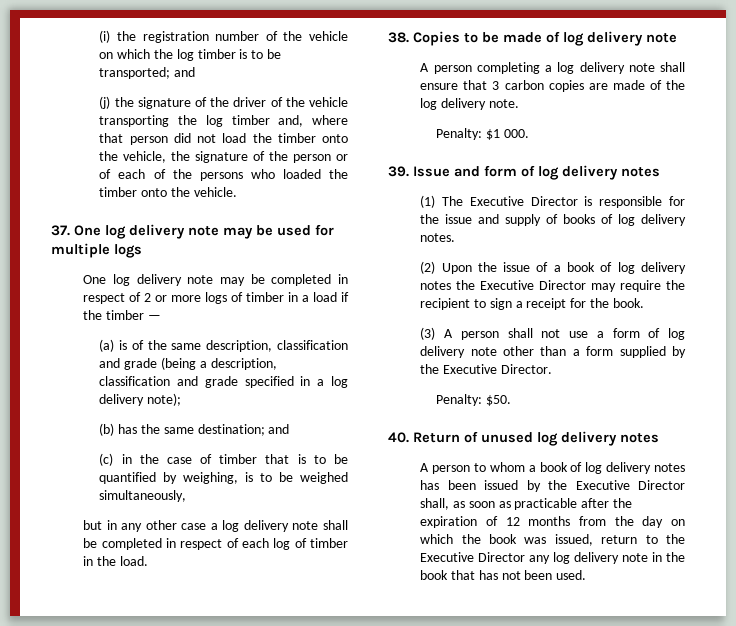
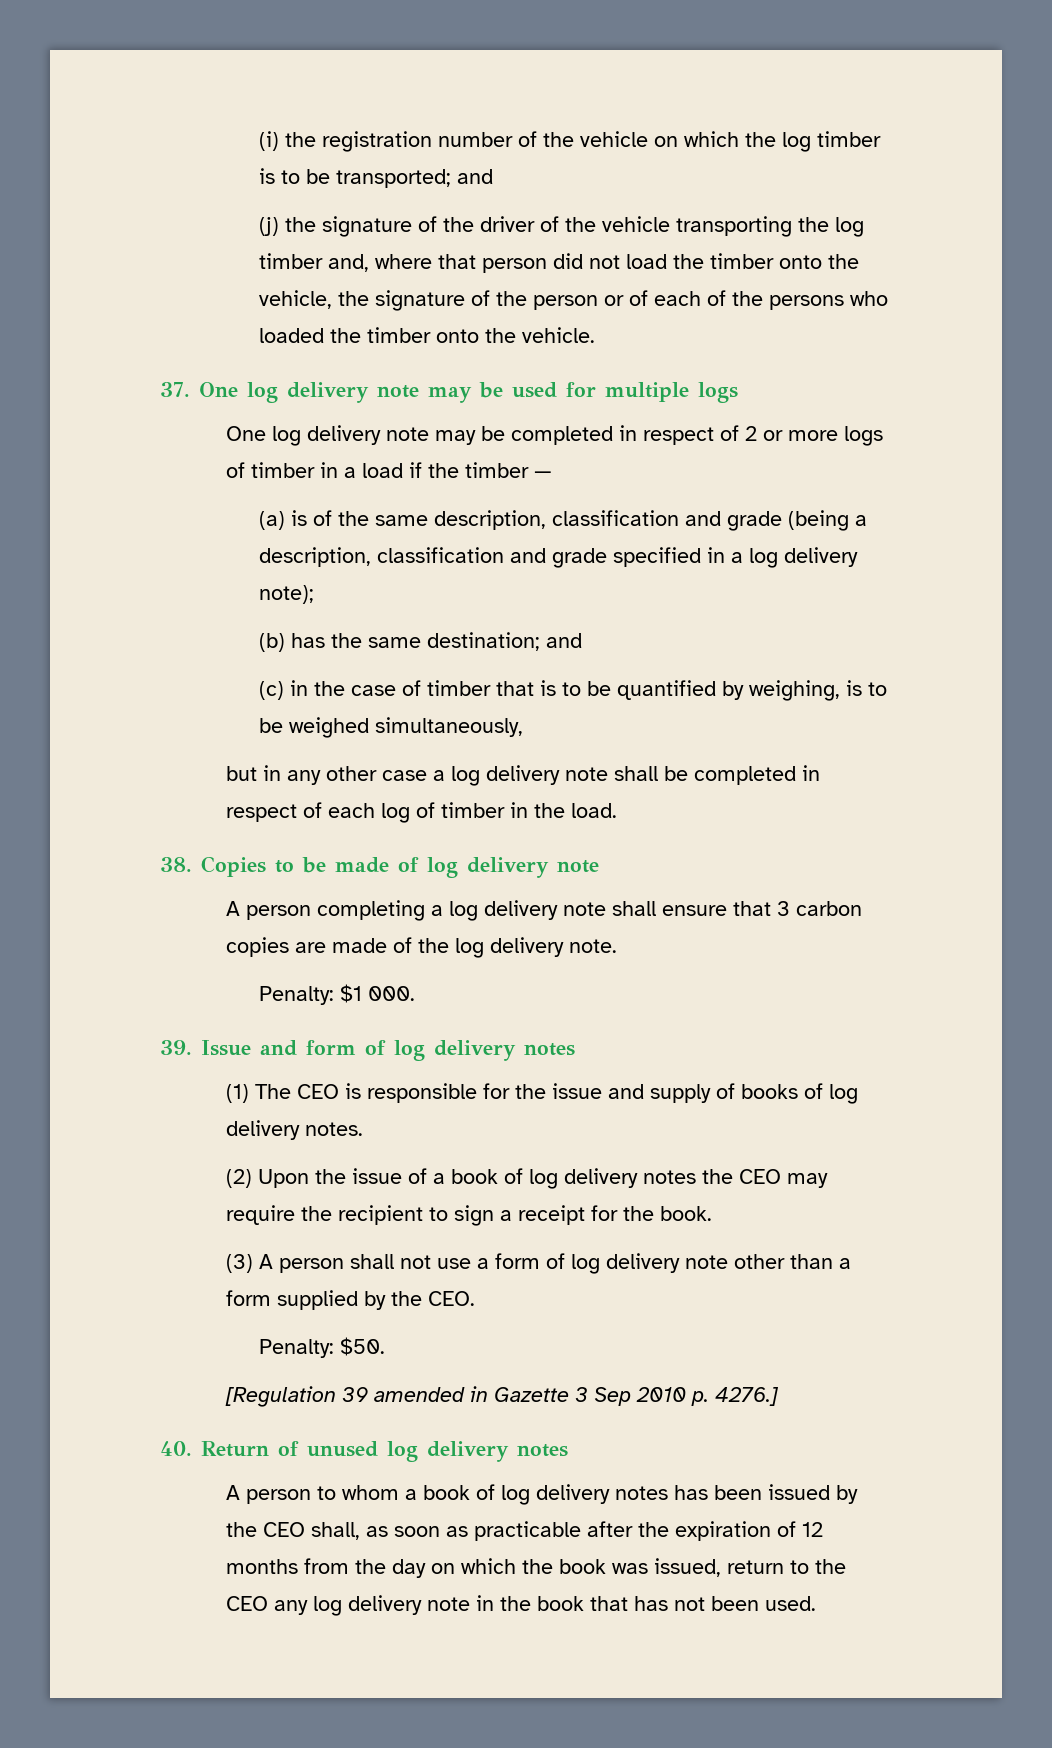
- (1) The Executive Director is responsible for the issue and supply of books of log delivery notes.
+ (1) The CEO is responsible for the issue and supply of books of log delivery notes.
- (2) Upon the issue of a book of log delivery notes the Executive Director may require the recipient to sign a receipt for the book.
+ (2) Upon the issue of a book of log delivery notes the CEO may require the recipient to sign a receipt for the book.
- (3) A person shall not use a form of log delivery note other than a form supplied by the Executive Director.
+ (3) A person shall not use a form of log delivery note other than a form supplied by the CEO.
+ [Regulation 39 amended in Gazette 3 Sep 2010 p. 4276.]
- A person to whom a book of log delivery notes has been issued by the Executive Director shall, as soon as practicable after the expiration of 12 months from the day on which the book was issued, return to the Executive Director any log delivery note in the book that has not been used.
+ A person to whom a book of log delivery notes has been issued by the CEO shall, as soon as practicable after the expiration of 12 months from the day on which the book was issued, return to the CEO any log delivery note in the book that has not been used.

